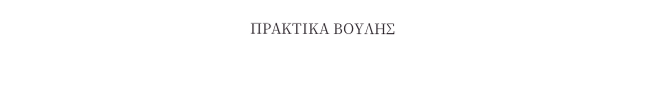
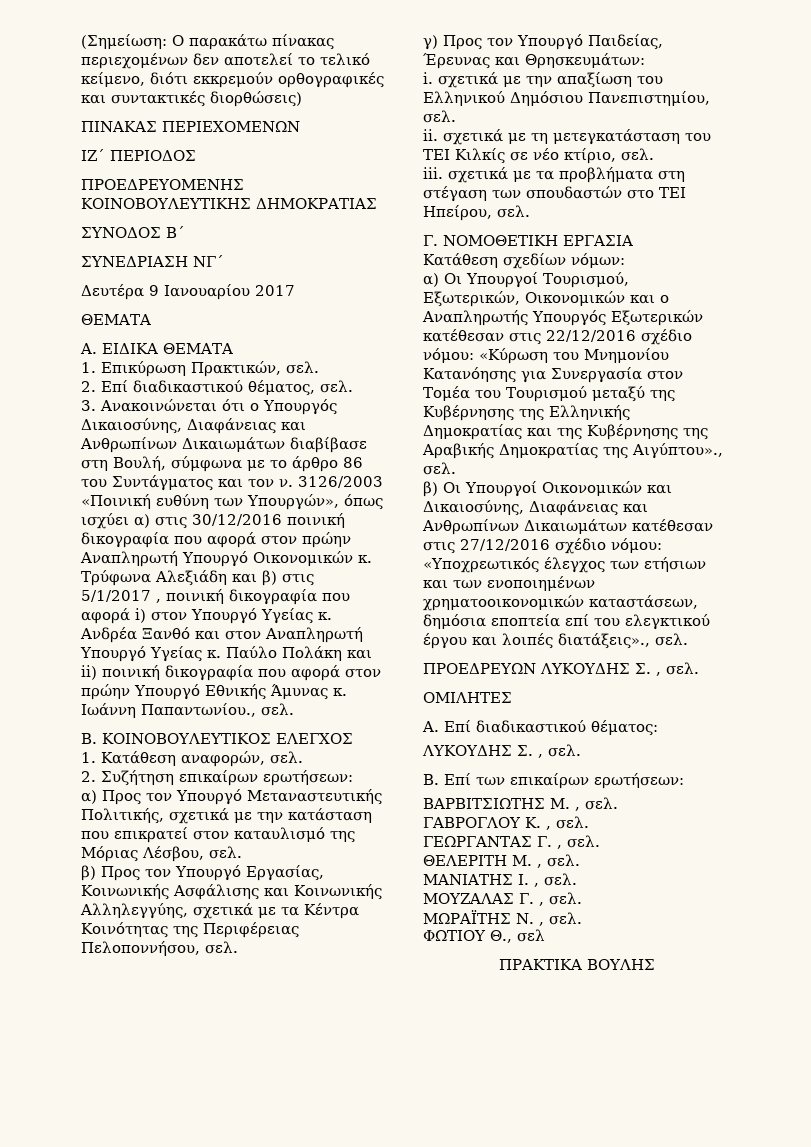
+ (Σημείωση: Ο παρακάτω πίνακας περιεχομένων δεν αποτελεί το τελικό κείμενο, διότι εκκρεμούν ορθογραφικές και συντακτικές διορθώσεις)
+ ΠΙΝΑΚΑΣ ΠΕΡΙΕΧΟΜΕΝΩΝ
+ ΙΖ΄ ΠΕΡΙΟΔΟΣ
+ ΠΡΟΕΔΡΕΥΟΜΕΝΗΣ ΚΟΙΝΟΒΟΥΛΕΥΤΙΚΗΣ ΔΗΜΟΚΡΑΤΙΑΣ
+ ΣΥΝΟΔΟΣ Β΄
+ ΣΥΝΕΔΡΙΑΣΗ ΝΓ΄
+ Δευτέρα 9 Ιανουαρίου 2017
+ ΘΕΜΑΤΑ
+ Α. ΕΙΔΙΚΑ ΘΕΜΑΤΑ
+ 1. Επικύρωση Πρακτικών, σελ.
+ 2. Επί διαδικαστικού θέματος, σελ.
+ 3. Ανακοινώνεται ότι ο Υπουργός Δικαιοσύνης, Διαφάνειας και Ανθρωπίνων Δικαιωμάτων διαβίβασε στη Βουλή, σύμφωνα με το άρθρο 86 του Συντάγματος και τον ν. 3126/2003 «Ποινική ευθύνη των Υπουργών», όπως ισχύει α) στις 30/12/2016 ποινική δικογραφία που αφορά στον πρώην Αναπληρωτή Υπουργό Οικονομικών κ. Τρύφωνα Αλεξιάδη και β) στις 5/1/2017 , ποινική δικογραφία που αφορά i) στον Υπουργό Υγείας κ. Ανδρέα Ξανθό και στον Αναπληρωτή Υπουργό Υγείας κ. Παύλο Πολάκη και ii) ποινική δικογραφία που αφορά στον πρώην Υπουργό Εθνικής Άμυνας κ. Ιωάννη Παπαντωνίου., σελ.
+ Β. ΚΟΙΝΟΒΟΥΛΕΥΤΙΚΟΣ ΕΛΕΓΧΟΣ
+ 1. Κατάθεση αναφορών, σελ.
+ 2. Συζήτηση επικαίρων ερωτήσεων:
+ α) Προς τον Υπουργό Μεταναστευτικής Πολιτικής, σχετικά με την κατάσταση που επικρατεί στον καταυλισμό της Μόριας Λέσβου, σελ.
+ β) Προς τον Υπουργό Εργασίας, Κοινωνικής Ασφάλισης και Κοινωνικής Αλληλεγγύης, σχετικά με τα Κέντρα Κοινότητας της Περιφέρειας Πελοποννήσου, σελ.
+ γ) Προς τον Υπουργό Παιδείας, Έρευνας και Θρησκευμάτων:
+ i. σχετικά με την απαξίωση του Ελληνικού Δημόσιου Πανεπιστημίου, σελ.
+ ii. σχετικά με τη μετεγκατάσταση του ΤΕΙ Κιλκίς σε νέο κτίριο, σελ.
+ iii. σχετικά με τα προβλήματα στη στέγαση των σπουδαστών στο ΤΕΙ Ηπείρου, σελ.
+ Γ. ΝΟΜΟΘΕΤΙΚΗ ΕΡΓΑΣΙΑ
+ Κατάθεση σχεδίων νόμων:
+ α) Οι Υπουργοί Τουρισμού, Εξωτερικών, Οικονομικών και ο Αναπληρωτής Υπουργός Εξωτερικών κατέθεσαν στις 22/12/2016 σχέδιο νόμου: «Κύρωση του Μνημονίου Κατανόησης για Συνεργασία στον Τομέα του Τουρισμού μεταξύ της Κυβέρνησης της Ελληνικής Δημοκρατίας και της Κυβέρνησης της Αραβικής Δημοκρατίας της Αιγύπτου»., σελ.
+ β) Οι Υπουργοί Οικονομικών και Δικαιοσύνης, Διαφάνειας και Ανθρωπίνων Δικαιωμάτων κατέθεσαν στις 27/12/2016 σχέδιο νόμου: «Υποχρεωτικός έλεγχος των ετήσιων και των ενοποιημένων χρηματοοικονομικών καταστάσεων, δημόσια εποπτεία επί του ελεγκτικού έργου και λοιπές διατάξεις»., σελ.
+ ΠΡΟΕΔΡΕΥΩΝ ΛΥΚΟΥΔΗΣ Σ. , σελ.
+ ΟΜΙΛΗΤΕΣ
+ Α. Επί διαδικαστικού θέματος:
+ ΛΥΚΟΥΔΗΣ Σ. , σελ.
+ Β. Επί των επικαίρων ερωτήσεων:
+ ΒΑΡΒΙΤΣΙΩΤΗΣ Μ. , σελ.
+ ΓΑΒΡΟΓΛΟΥ Κ. , σελ.
+ ΓΕΩΡΓΑΝΤΑΣ Γ. , σελ.
+ ΘΕΛΕΡΙΤΗ Μ. , σελ.
+ ΜΑΝΙΑΤΗΣ Ι. , σελ.
+ ΜΟΥΖΑΛΑΣ Γ. , σελ.
+ ΜΩΡΑΪΤΗΣ Ν. , σελ.
+ ΦΩΤΙΟΥ Θ., σελ

